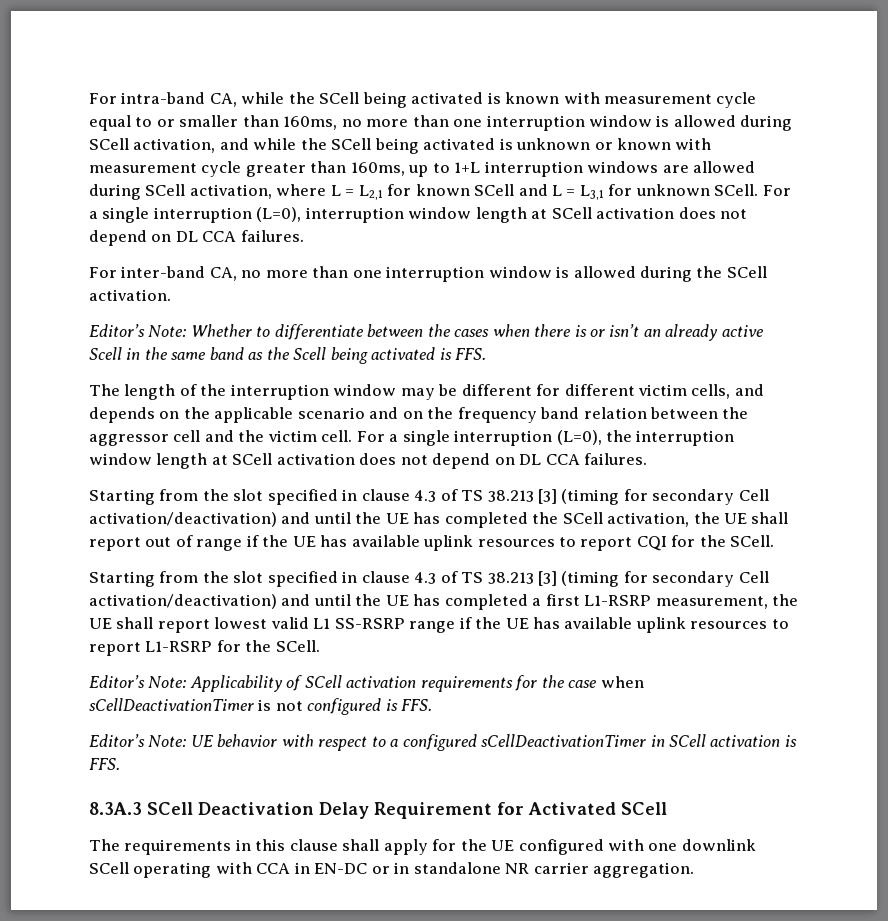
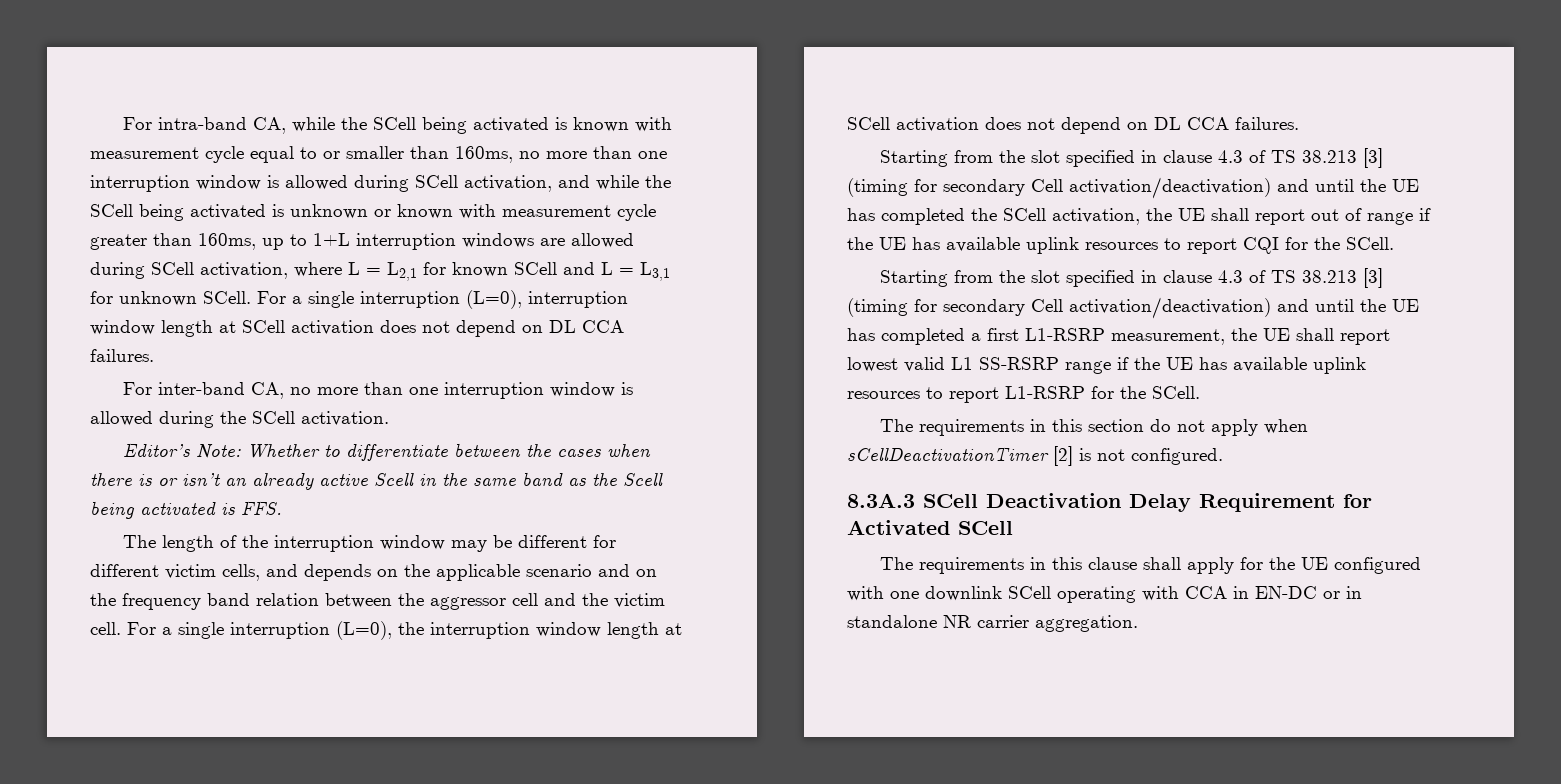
- Editor’s Note: Applicability of SCell activation requirements for the case when sCellDeactivationTimer is not configured is FFS.
- Editor’s Note: UE behavior with respect to a configured sCellDeactivationTimer in SCell activation is FFS.
+ The requirements in this section do not apply when sCellDeactivationTimer [2] is not configured.

